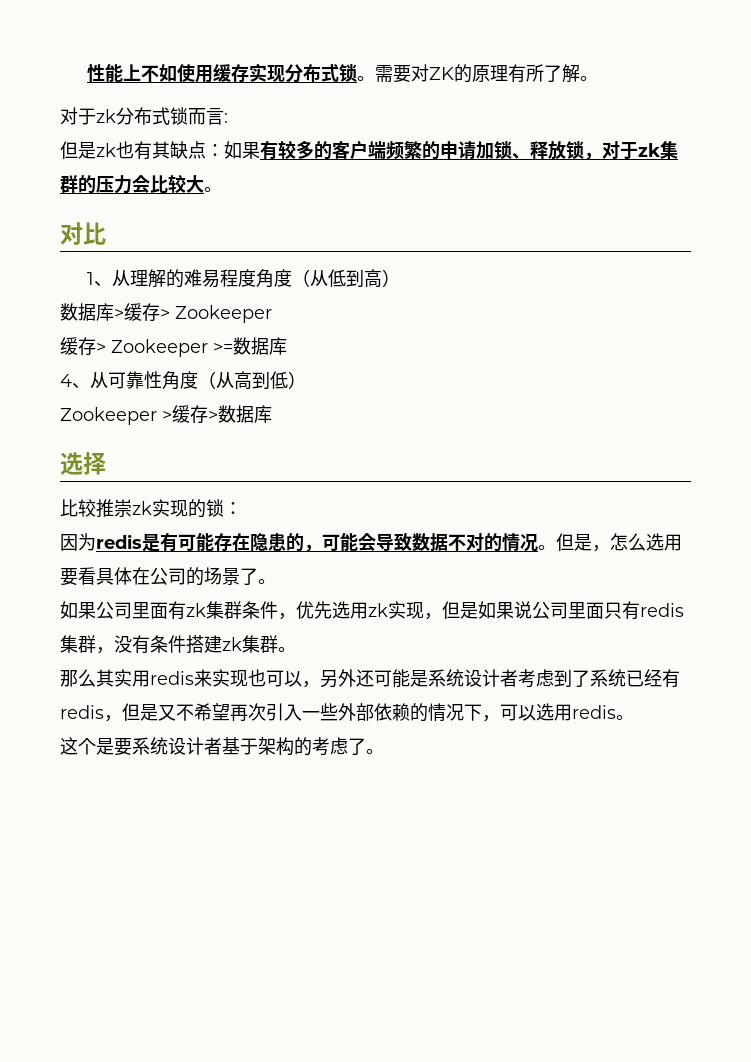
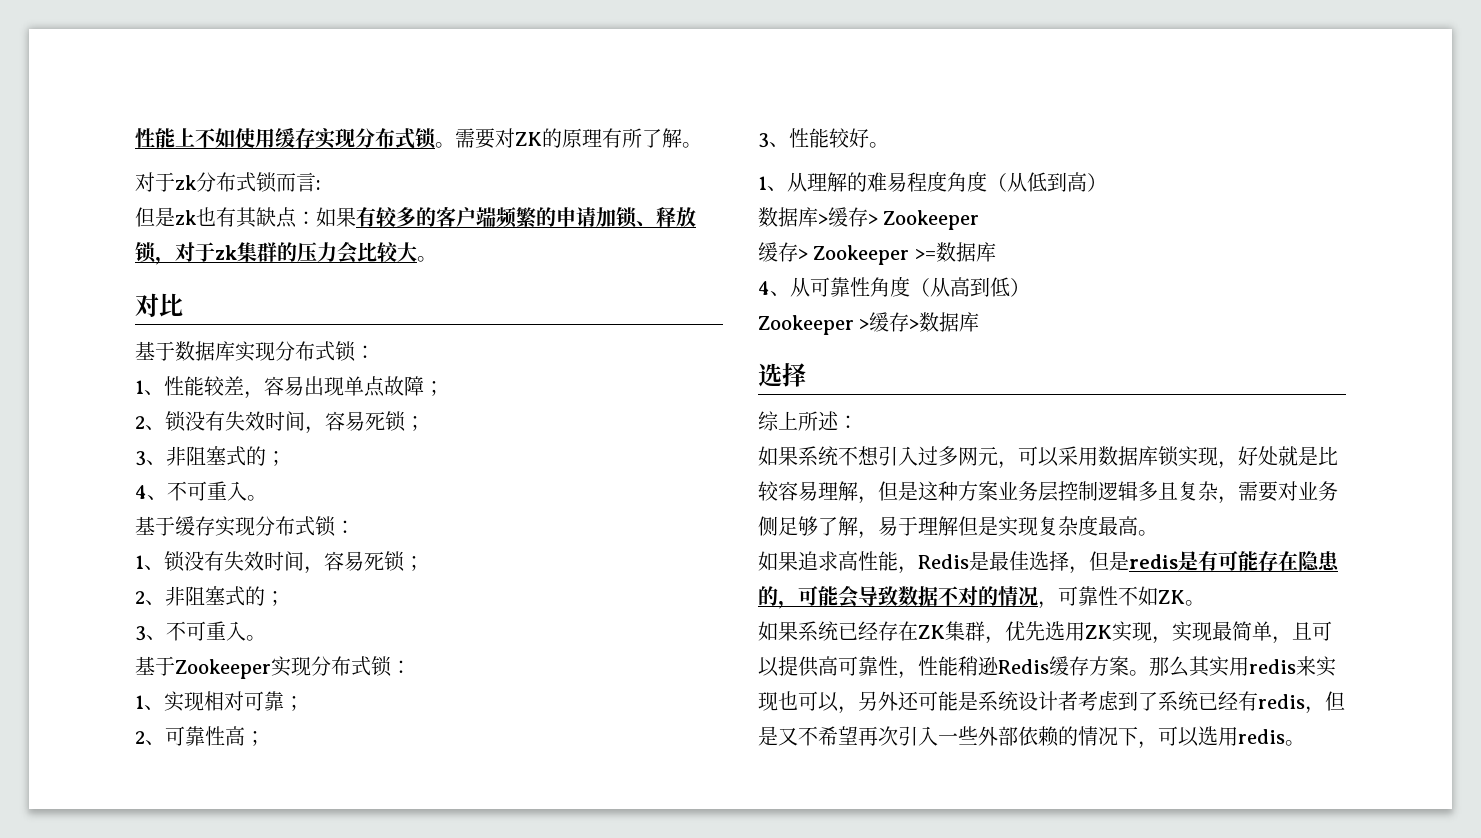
+ 基于数据库实现分布式锁：
+ 1、性能较差，容易出现单点故障；
+ 2、锁没有失效时间，容易死锁；
+ 3、非阻塞式的；
+ 4、不可重入。
+ 基于缓存实现分布式锁：
+ 1、锁没有失效时间，容易死锁；
+ 2、非阻塞式的；
+ 3、不可重入。
+ 基于Zookeeper实现分布式锁：
+ 1、实现相对可靠；
+ 2、可靠性高；
+ 3、性能较好。
- 比较推崇zk实现的锁：
- 因为redis是有可能存在隐患的，可能会导致数据不对的情况。但是，怎么选用要看具体在公司的场景了。
- 如果公司里面有zk集群条件，优先选用zk实现，但是如果说公司里面只有redis集群，没有条件搭建zk集群。
- 那么其实用redis来实现也可以，另外还可能是系统设计者考虑到了系统已经有redis，但是又不希望再次引入一些外部依赖的情况下，可以选用redis。
+ 综上所述：
+ 如果系统不想引入过多网元，可以采用数据库锁实现，好处就是比较容易理解，但是这种方案业务层控制逻辑多且复杂，需要对业务侧足够了解，易于理解但是实现复杂度最高。
+ 如果追求高性能，Redis是最佳选择，但是redis是有可能存在隐患的，可能会导致数据不对的情况，可靠性不如ZK。
+ 如果系统已经存在ZK集群，优先选用ZK实现，实现最简单，且可以提供高可靠性，性能稍逊Redis缓存方案。那么其实用redis来实现也可以，另外还可能是系统设计者考虑到了系统已经有redis，但是又不希望再次引入一些外部依赖的情况下，可以选用redis。
- 这个是要系统设计者基于架构的考虑了。

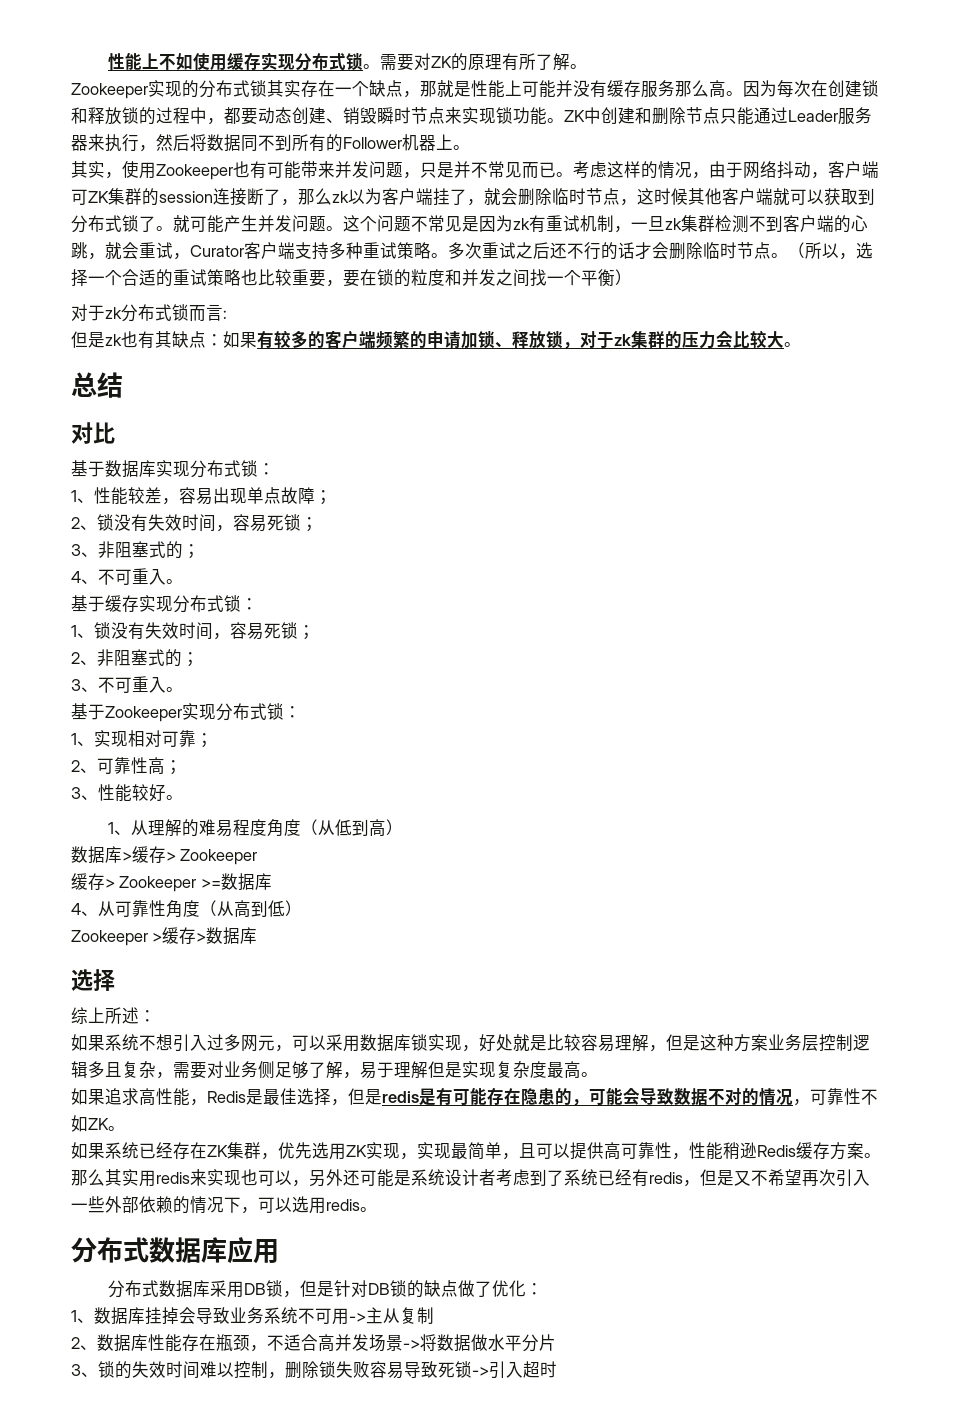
+ Zookeeper实现的分布式锁其实存在一个缺点，那就是性能上可能并没有缓存服务那么高。因为每次在创建锁和释放锁的过程中，都要动态创建、销毁瞬时节点来实现锁功能。ZK中创建和删除节点只能通过Leader服务器来执行，然后将数据同不到所有的Follower机器上。
+ 其实，使用Zookeeper也有可能带来并发问题，只是并不常见而已。考虑这样的情况，由于网络抖动，客户端可ZK集群的session连接断了，那么zk以为客户端挂了，就会删除临时节点，这时候其他客户端就可以获取到分布式锁了。就可能产生并发问题。这个问题不常见是因为zk有重试机制，一旦zk集群检测不到客户端的心跳，就会重试，Curator客户端支持多种重试策略。多次重试之后还不行的话才会删除临时节点。（所以，选择一个合适的重试策略也比较重要，要在锁的粒度和并发之间找一个平衡）
+ 总结
+ 分布式数据库应用
+ 分布式数据库采用DB锁，但是针对DB锁的缺点做了优化：
+ 1、数据库挂掉会导致业务系统不可用->主从复制
+ 2、数据库性能存在瓶颈，不适合高并发场景->将数据做水平分片
+ 3、锁的失效时间难以控制，删除锁失败容易导致死锁->引入超时

